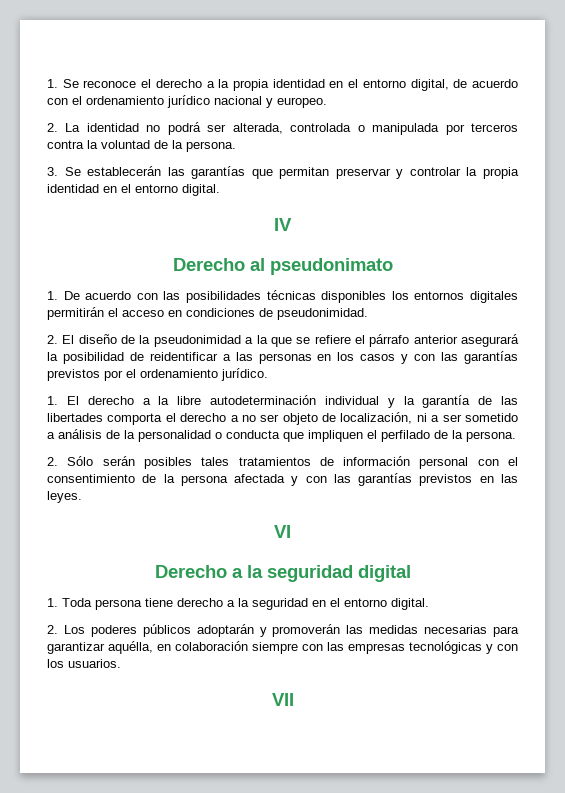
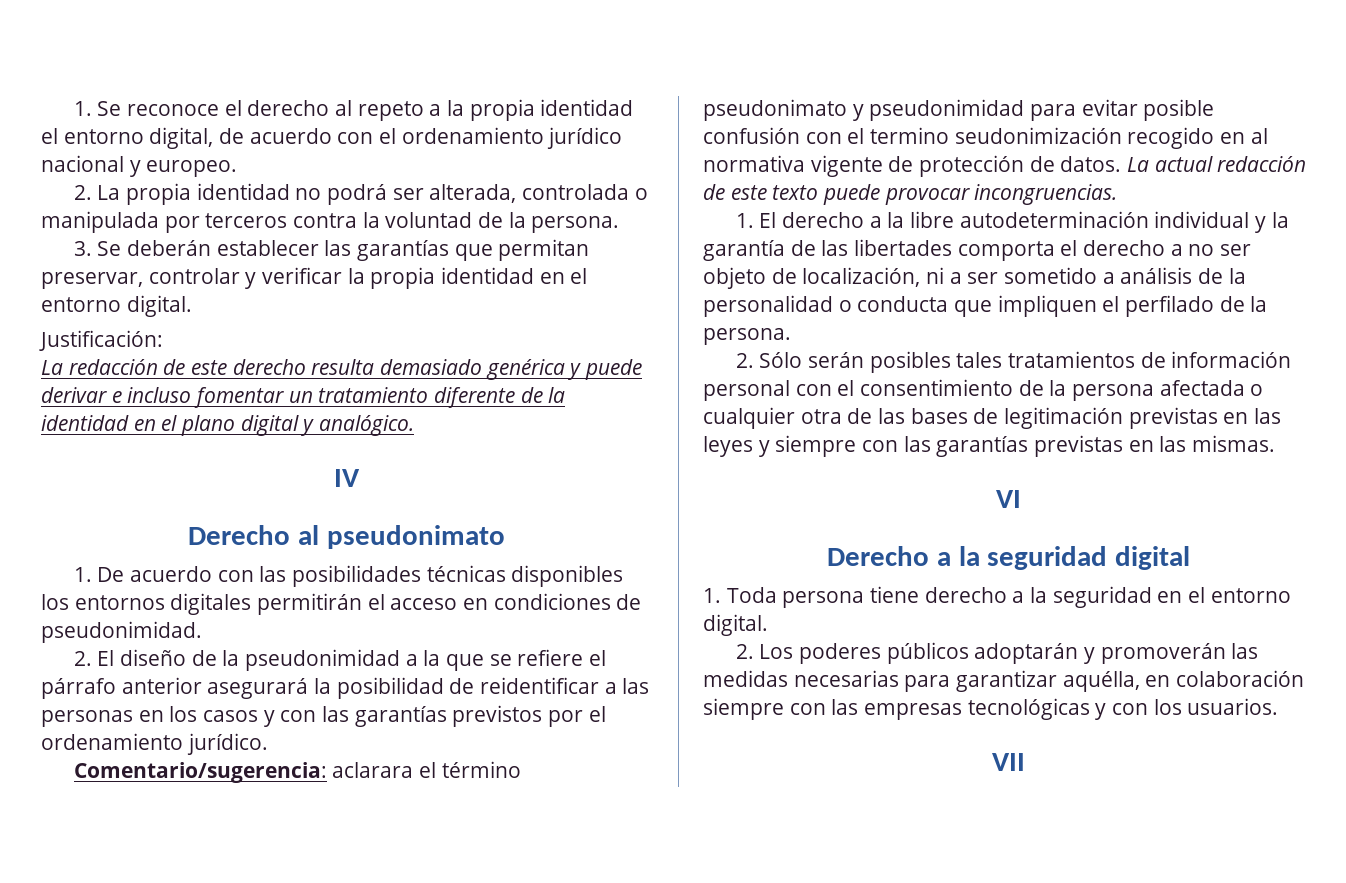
- 1. Se reconoce el derecho a la propia identidad en el entorno digital, de acuerdo con el ordenamiento jurídico nacional y europeo.
+ 1. Se reconoce el derecho al repeto a la propia identidad el entorno digital, de acuerdo con el ordenamiento jurídico nacional y europeo.
- 2. La identidad no podrá ser alterada, controlada o manipulada por terceros contra la voluntad de la persona.
+ 2. La propia identidad no podrá ser alterada, controlada o manipulada por terceros contra la voluntad de la persona.
- 3. Se establecerán las garantías que permitan preservar y controlar la propia identidad en el entorno digital.
+ 3. Se deberán establecer las garantías que permitan preservar, controlar y verificar la propia identidad en el entorno digital.
+ Justificación:
+ La redacción de este derecho resulta demasiado genérica y puede derivar e incluso fomentar un tratamiento diferente de la identidad en el plano digital y analógico.
+ Comentario/sugerencia: aclarara el término pseudonimato y pseudonimidad para evitar posible confusión con el termino seudonimización recogido en al normativa vigente de protección de datos. La actual redacción de este texto puede provocar incongruencias.
- 2. Sólo serán posibles tales tratamientos de información personal con el consentimiento de la persona afectada y con las garantías previstos en las leyes.
+ 2. Sólo serán posibles tales tratamientos de información personal con el consentimiento de la persona afectada o cualquier otra de las bases de legitimación previstas en las leyes y siempre con las garantías previstas en las mismas.

